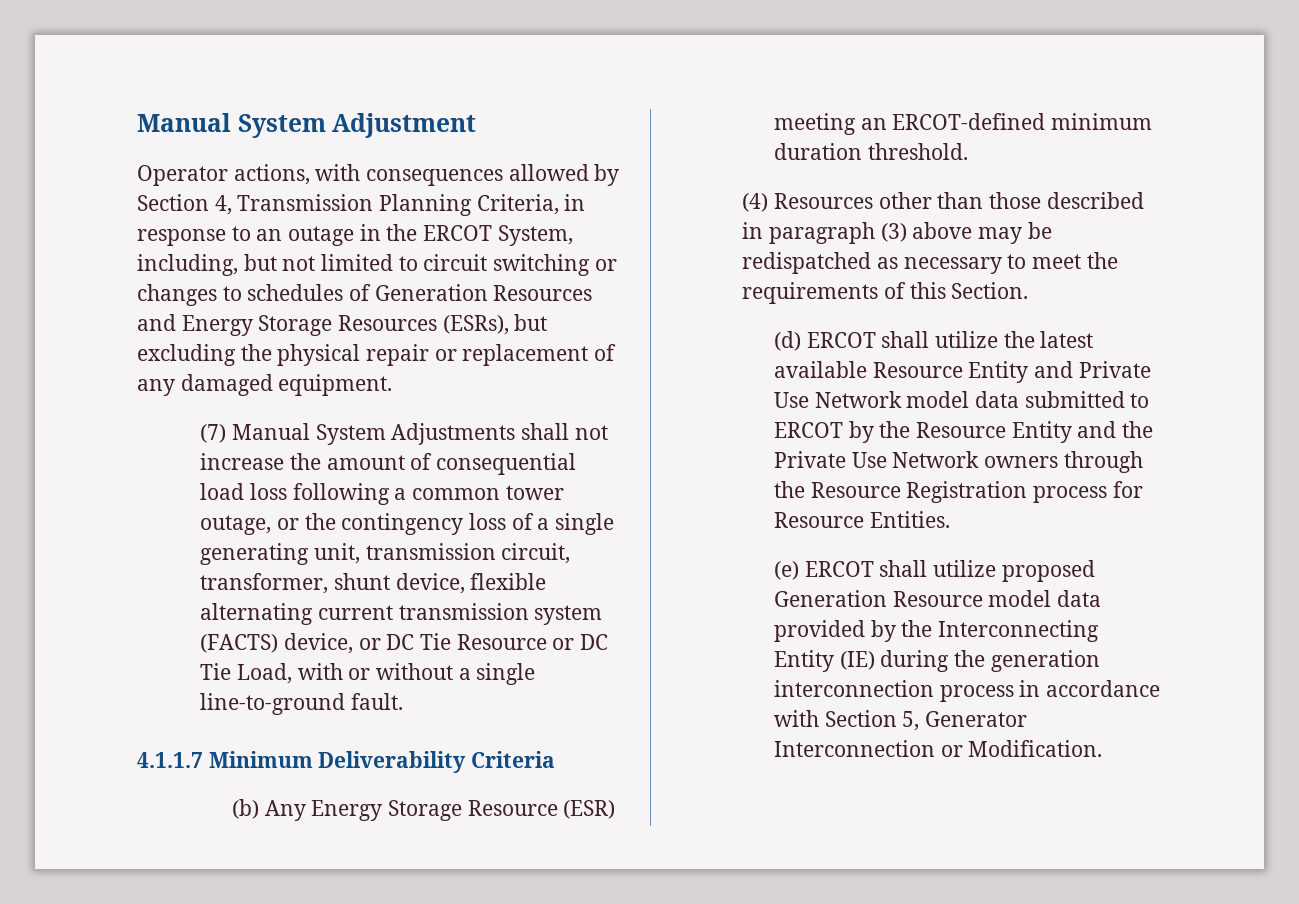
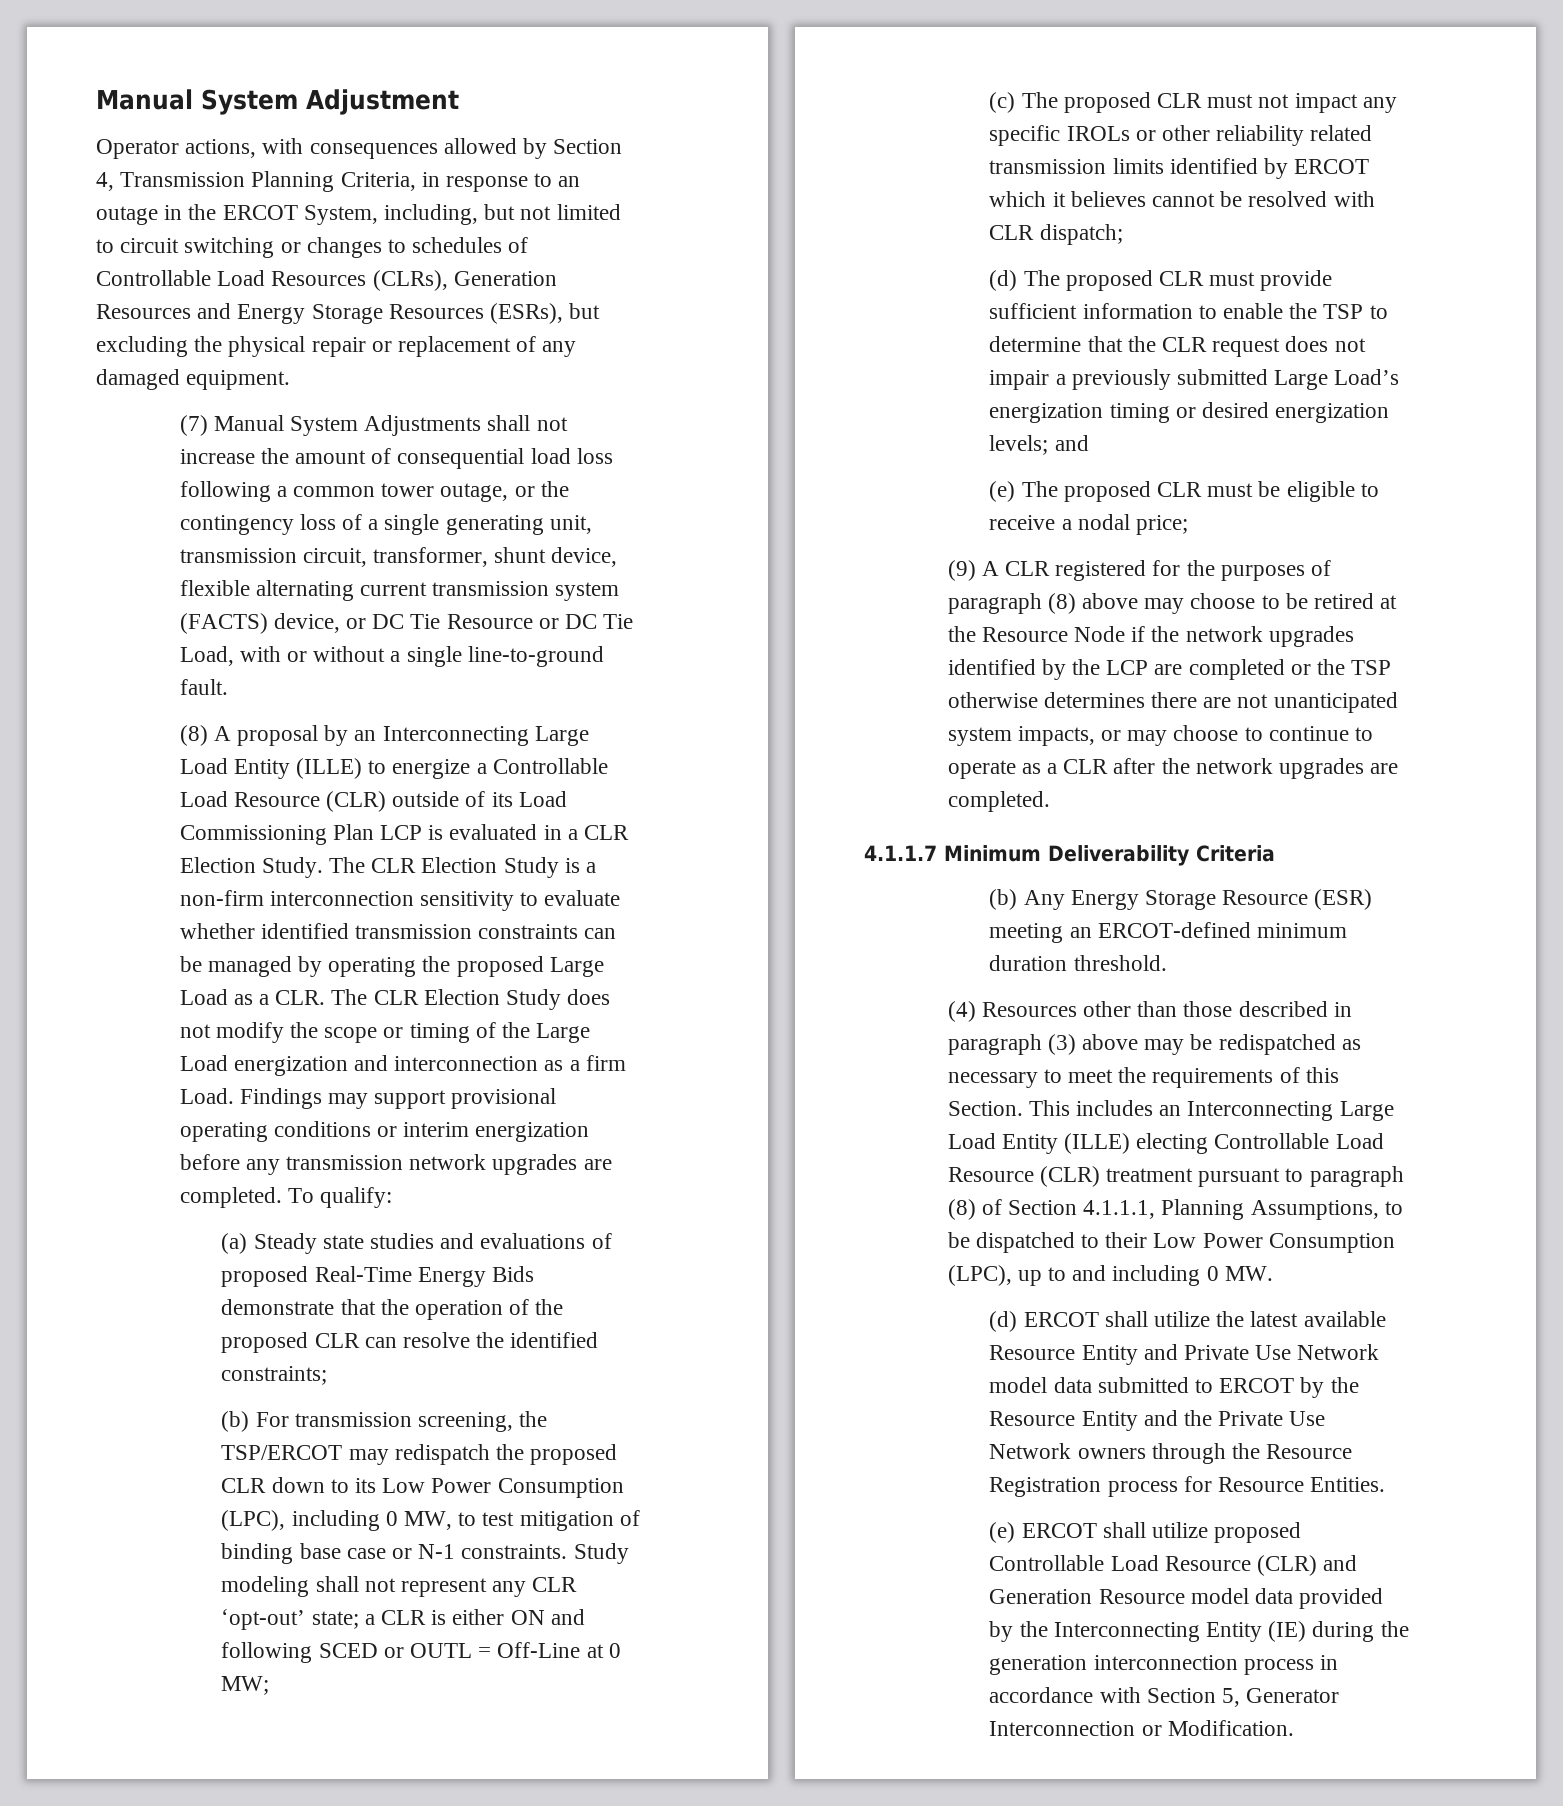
- Operator actions, with consequences allowed by Section 4, Transmission Planning Criteria, in response to an outage in the ERCOT System, including, but not limited to circuit switching or changes to schedules of Generation Resources and Energy Storage Resources (ESRs), but excluding the physical repair or replacement of any damaged equipment.
+ Operator actions, with consequences allowed by Section 4, Transmission Planning Criteria, in response to an outage in the ERCOT System, including, but not limited to circuit switching or changes to schedules of Controllable Load Resources (CLRs), Generation Resources and Energy Storage Resources (ESRs), but excluding the physical repair or replacement of any damaged equipment.
+ (8) A proposal by an Interconnecting Large Load Entity (ILLE) to energize a Controllable Load Resource (CLR) outside of its Load Commissioning Plan LCP is evaluated in a CLR Election Study. The CLR Election Study is a non-firm interconnection sensitivity to evaluate whether identified transmission constraints can be managed by operating the proposed Large Load as a CLR. The CLR Election Study does not modify the scope or timing of the Large Load energization and interconnection as a firm Load. Findings may support provisional operating conditions or interim energization before any transmission network upgrades are completed. To qualify:
+ (a) Steady state studies and evaluations of proposed Real-Time Energy Bids demonstrate that the operation of the proposed CLR can resolve the identified constraints;
+ (b) For transmission screening, the TSP/ERCOT may redispatch the proposed CLR down to its Low Power Consumption (LPC), including 0 MW, to test mitigation of binding base case or N-1 constraints. Study modeling shall not represent any CLR ‘opt-out’ state; a CLR is either ON and following SCED or OUTL = Off-Line at 0 MW;
+ (c) The proposed CLR must not impact any specific IROLs or other reliability related transmission limits identified by ERCOT which it believes cannot be resolved with CLR dispatch;
+ (d) The proposed CLR must provide sufficient information to enable the TSP to determine that the CLR request does not impair a previously submitted Large Load’s energization timing or desired energization levels; and
+ (e) The proposed CLR must be eligible to receive a nodal price;
+ (9) A CLR registered for the purposes of paragraph (8) above may choose to be retired at the Resource Node if the network upgrades identified by the LCP are completed or the TSP otherwise determines there are not unanticipated system impacts, or may choose to continue to operate as a CLR after the network upgrades are completed.
+ This includes an Interconnecting Large Load Entity (ILLE) electing Controllable Load Resource (CLR) treatment pursuant to paragraph (8) of Section 4.1.1.1, Planning Assumptions, to be dispatched to their Low Power Consumption (LPC), up to and including 0 MW.
- (e) ERCOT shall utilize proposed Generation Resource model data provided by the Interconnecting Entity (IE) during the generation interconnection process in accordance with Section 5, Generator Interconnection or Modification.
+ (e) ERCOT shall utilize proposed Controllable Load Resource (CLR) and Generation Resource model data provided by the Interconnecting Entity (IE) during the generation interconnection process in accordance with Section 5, Generator Interconnection or Modification.

